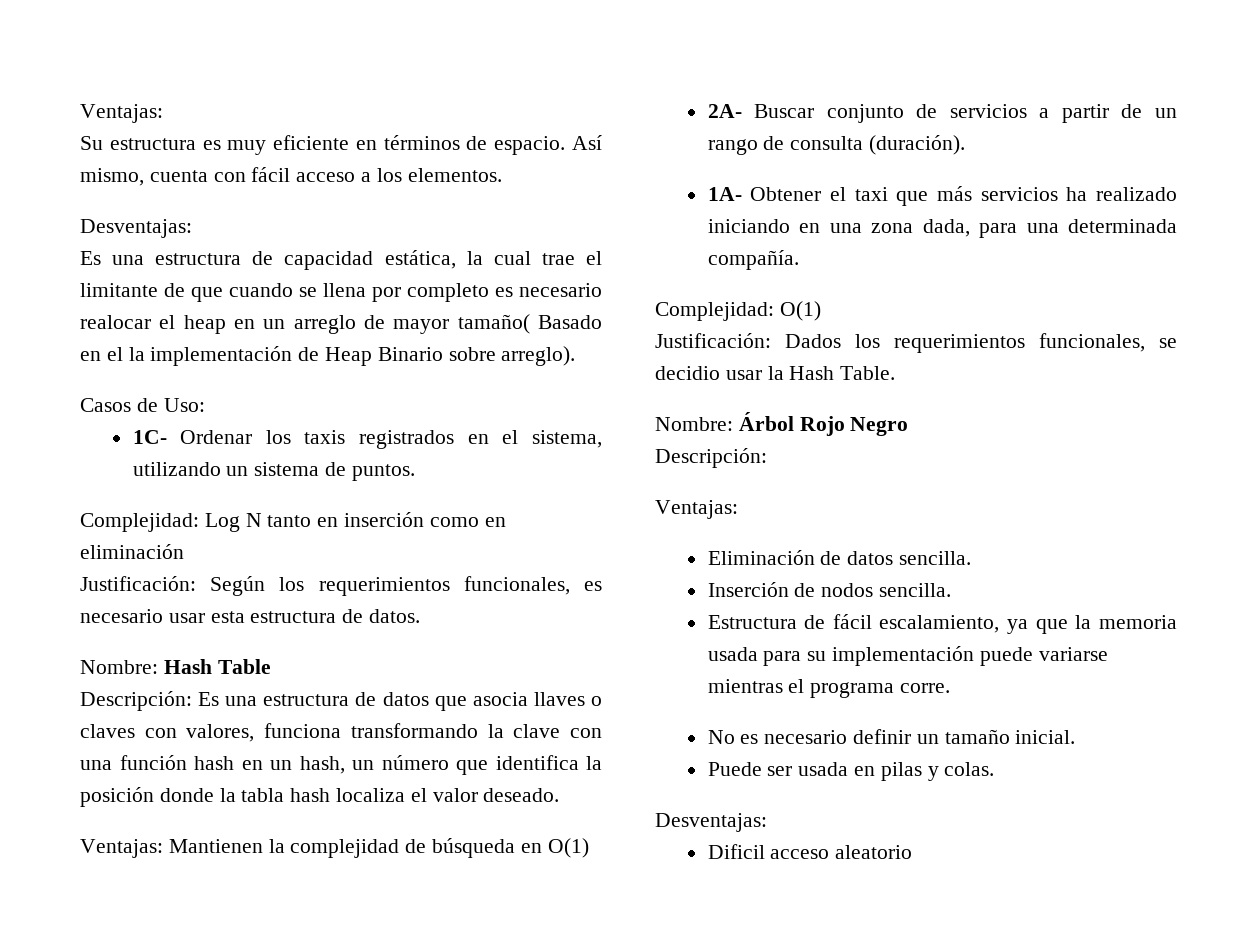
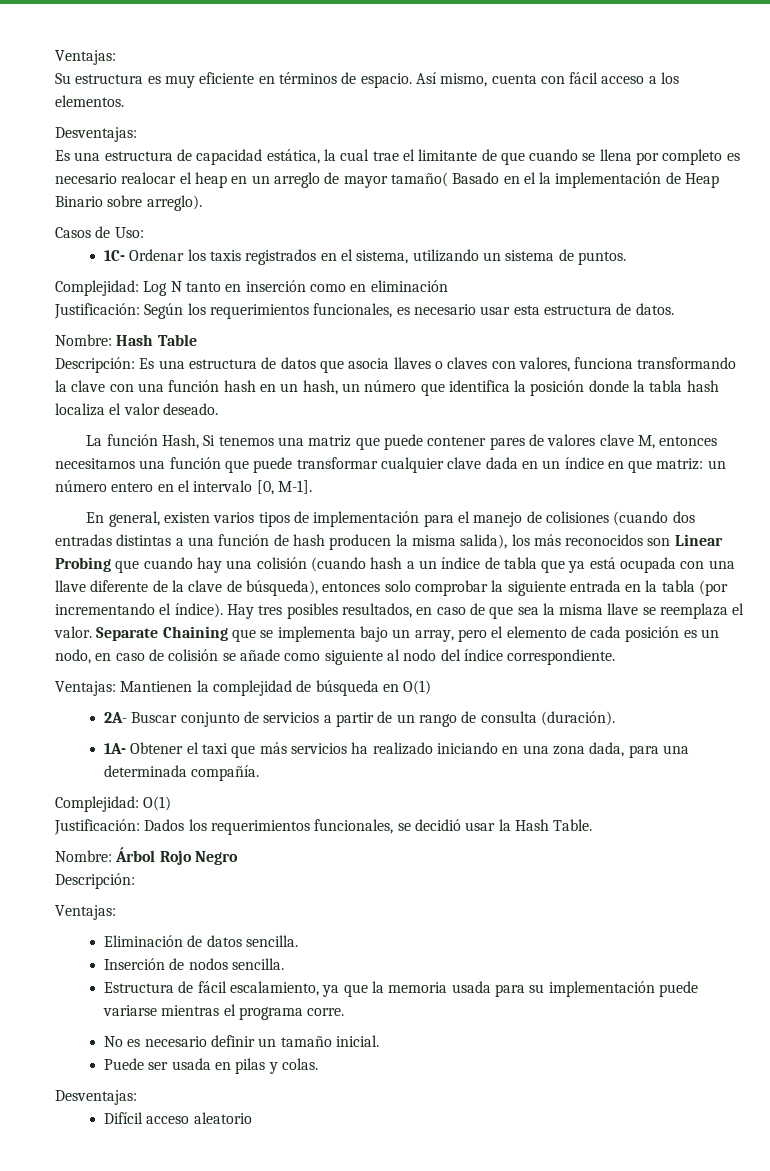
+ La función Hash, Si tenemos una matriz que puede contener pares de valores clave M, entonces necesitamos una función que puede transformar cualquier clave dada en un índice en que matriz: un número entero en el intervalo [0, M-1].
+ En general, existen varios tipos de implementación para el manejo de colisiones (cuando dos entradas distintas a una función de hash producen la misma salida), los más reconocidos son Linear Probing que cuando hay una colisión (cuando hash a un índice de tabla que ya está ocupada con una llave diferente de la clave de búsqueda), entonces solo comprobar la siguiente entrada en la tabla (por incrementando el índice). Hay tres posibles resultados, en caso de que sea la misma llave se reemplaza el valor. Separate Chaining que se implementa bajo un array, pero el elemento de cada posición es un nodo, en caso de colisión se añade como siguiente al nodo del índice correspondiente.
- Justificación: Dados los requerimientos funcionales, se decidio usar la Hash Table.
+ Justificación: Dados los requerimientos funcionales, se decidió usar la Hash Table.
- Dificil acceso aleatorio
+ Difícil acceso aleatorio

